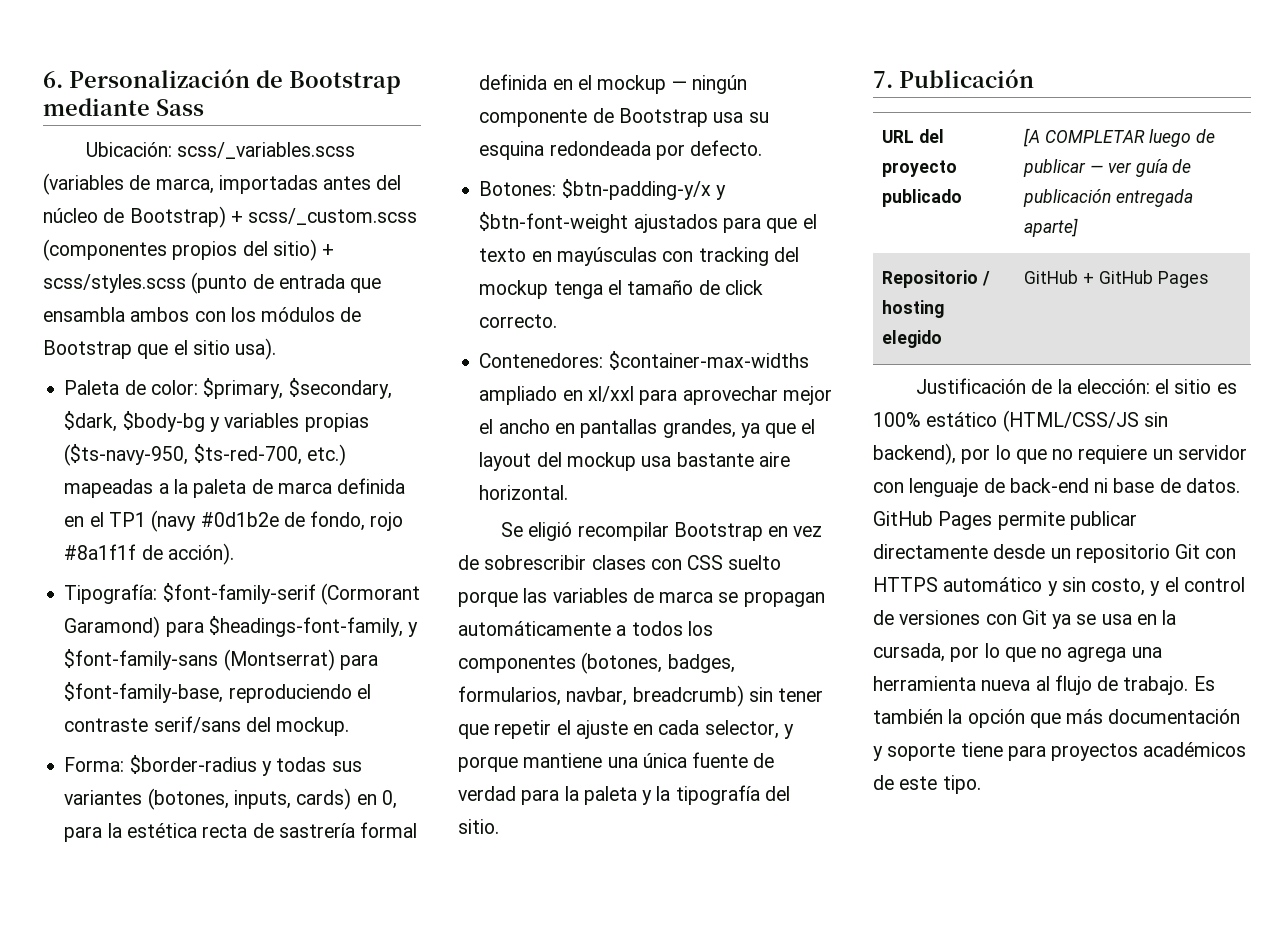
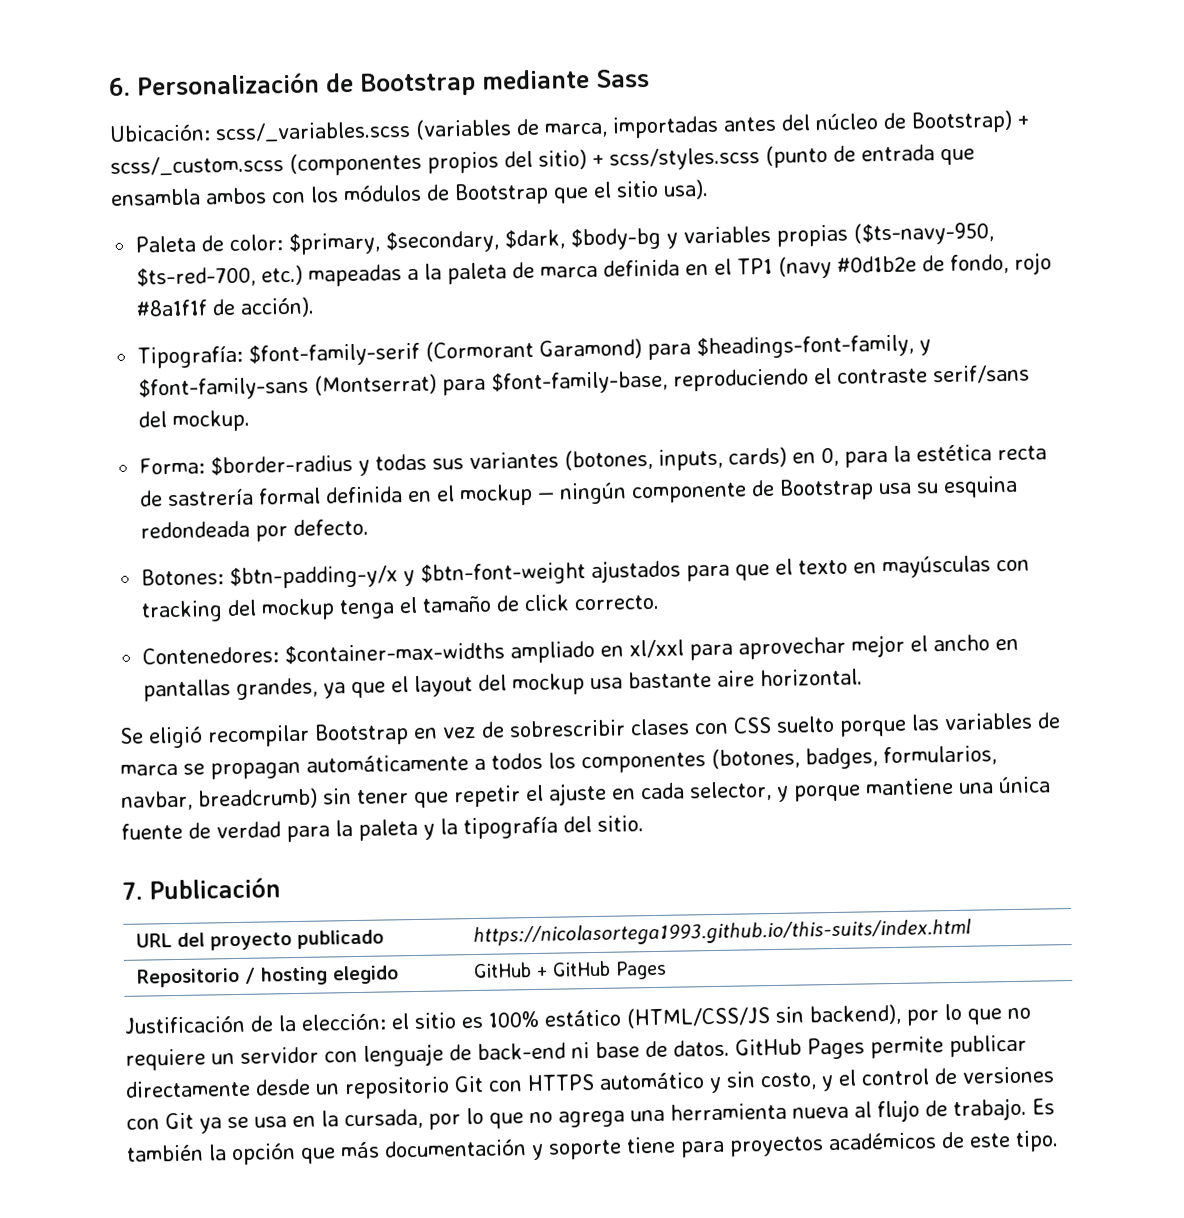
- URL del proyecto publicado | [A COMPLETAR luego de publicar — ver guía de publicación entregada aparte]
+ URL del proyecto publicado | https://nicolasortega1993.github.io/this-suits/index.html

